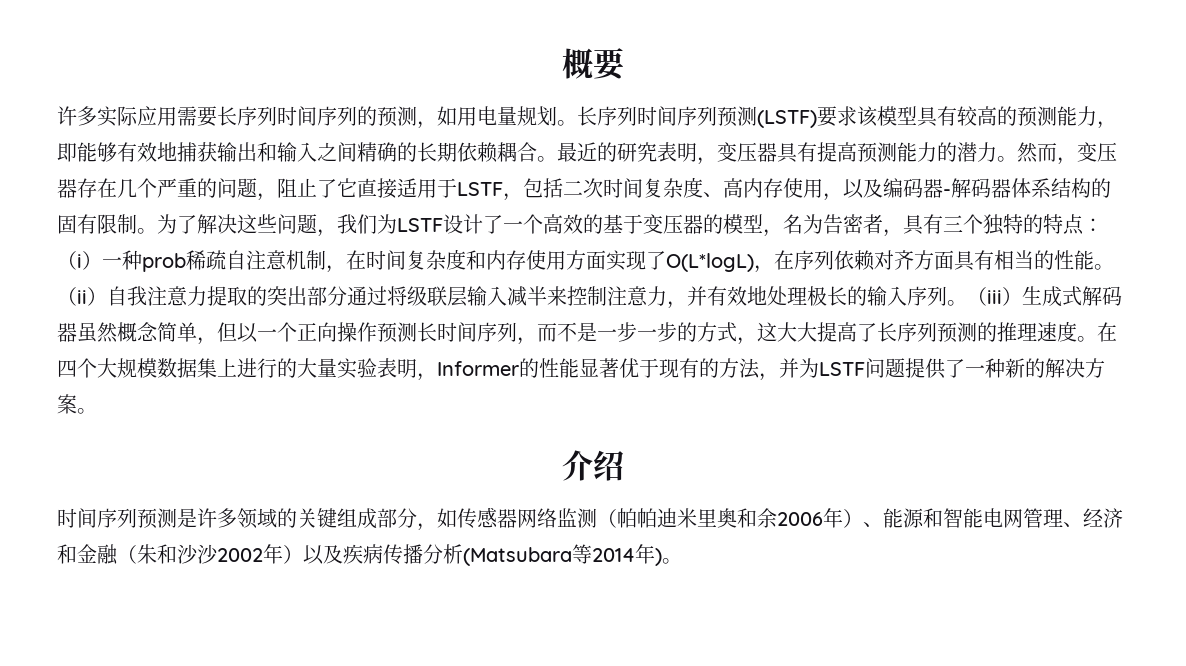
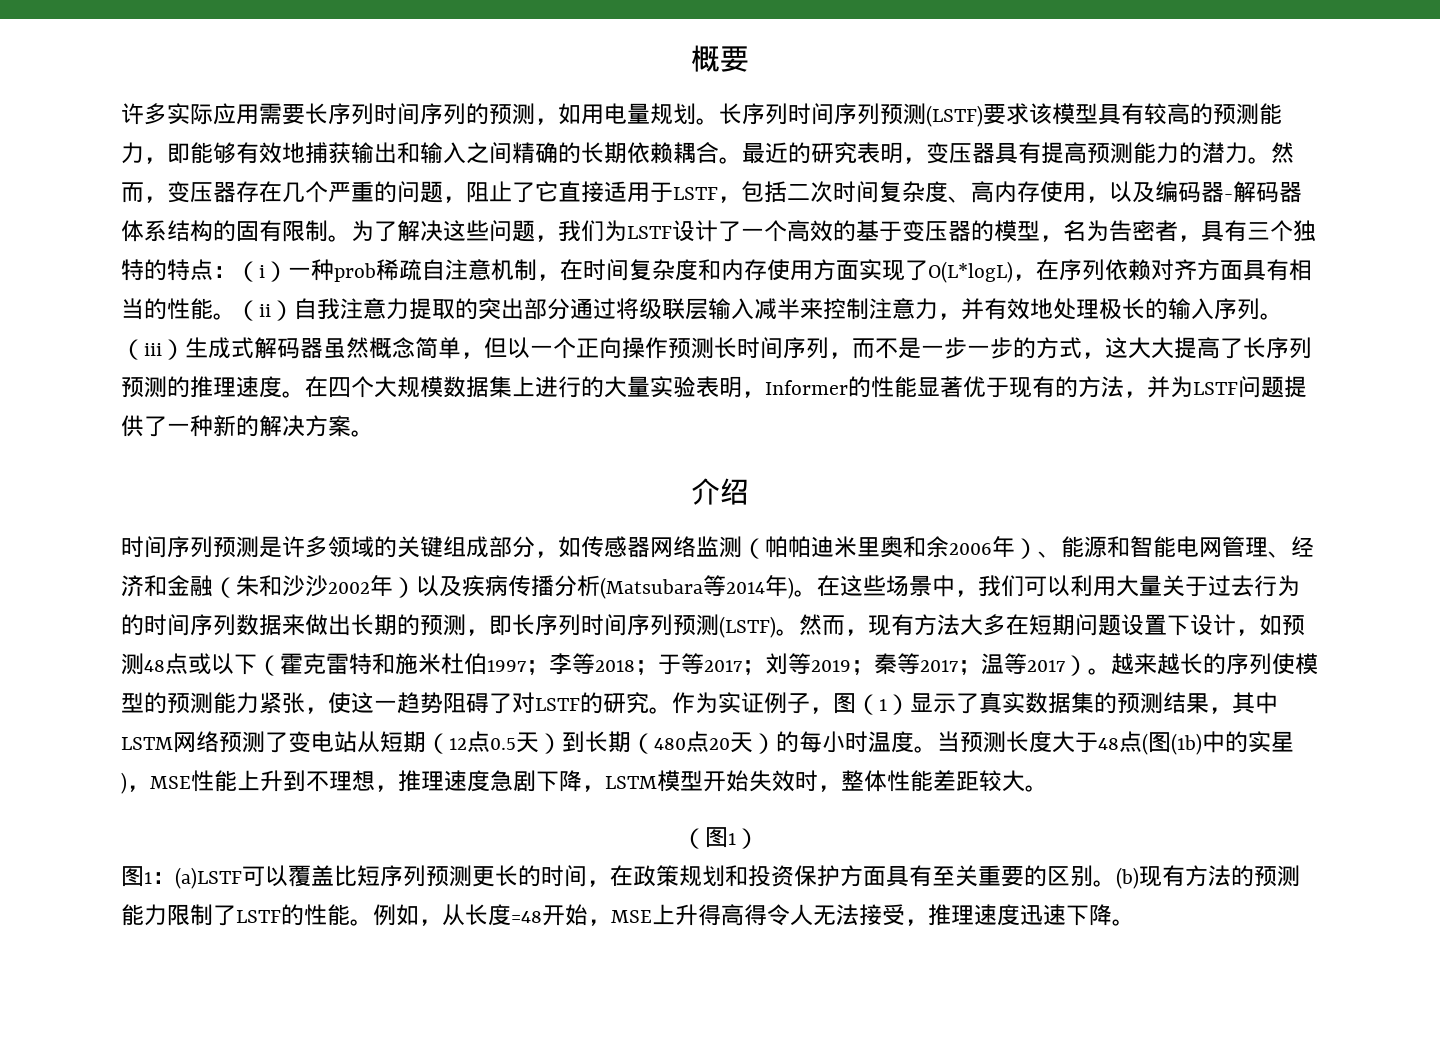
+ 在这些场景中，我们可以利用大量关于过去行为的时间序列数据来做出长期的预测，即长序列时间序列预测(LSTF)。然而，现有方法大多在短期问题设置下设计，如预测48点或以下（霍克雷特和施米杜伯1997；李等2018；于等2017；刘等2019；秦等2017；温等2017）。越来越长的序列使模型的预测能力紧张，使这一趋势阻碍了对LSTF的研究。作为实证例子，图（1）显示了真实数据集的预测结果，其中LSTM网络预测了变电站从短期（12点0.5天）到长期（480点20天）的每小时温度。当预测长度大于48点(图(1b)中的实星)，MSE性能上升到不理想，推理速度急剧下降，LSTM模型开始失效时，整体性能差距较大。
+ （图1）
+ 图1：(a)LSTF可以覆盖比短序列预测更长的时间，在政策规划和投资保护方面具有至关重要的区别。(b)现有方法的预测能力限制了LSTF的性能。例如，从长度=48开始，MSE上升得高得令人无法接受，推理速度迅速下降。

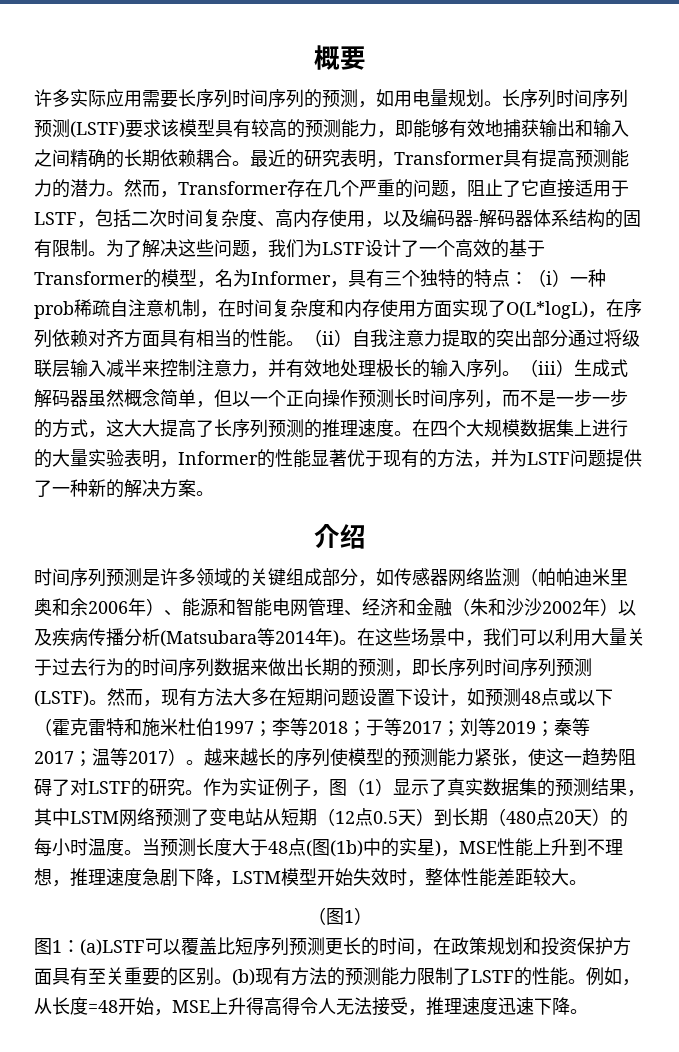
- 最近的研究表明，变压器具有提高预测能力的潜力。
+ 最近的研究表明，Transformer具有提高预测能力的潜力。
- 然而，变压器存在几个严重的问题，阻止了它直接适用于LSTF，包括二次时间复杂度、高内存使用，以及编码器-解码器体系结构的固有限制。
+ 然而，Transformer存在几个严重的问题，阻止了它直接适用于LSTF，包括二次时间复杂度、高内存使用，以及编码器-解码器体系结构的固有限制。
- 为了解决这些问题，我们为LSTF设计了一个高效的基于变压器的模型，名为告密者，具有三个独特的特点：（i）一种prob稀疏自注意机制，在时间复杂度和内存使用方面实现了O(L*logL)，在序列依赖对齐方面具有相当的性能。
+ 为了解决这些问题，我们为LSTF设计了一个高效的基于Transformer的模型，名为Informer，具有三个独特的特点：（i）一种prob稀疏自注意机制，在时间复杂度和内存使用方面实现了O(L*logL)，在序列依赖对齐方面具有相当的性能。

